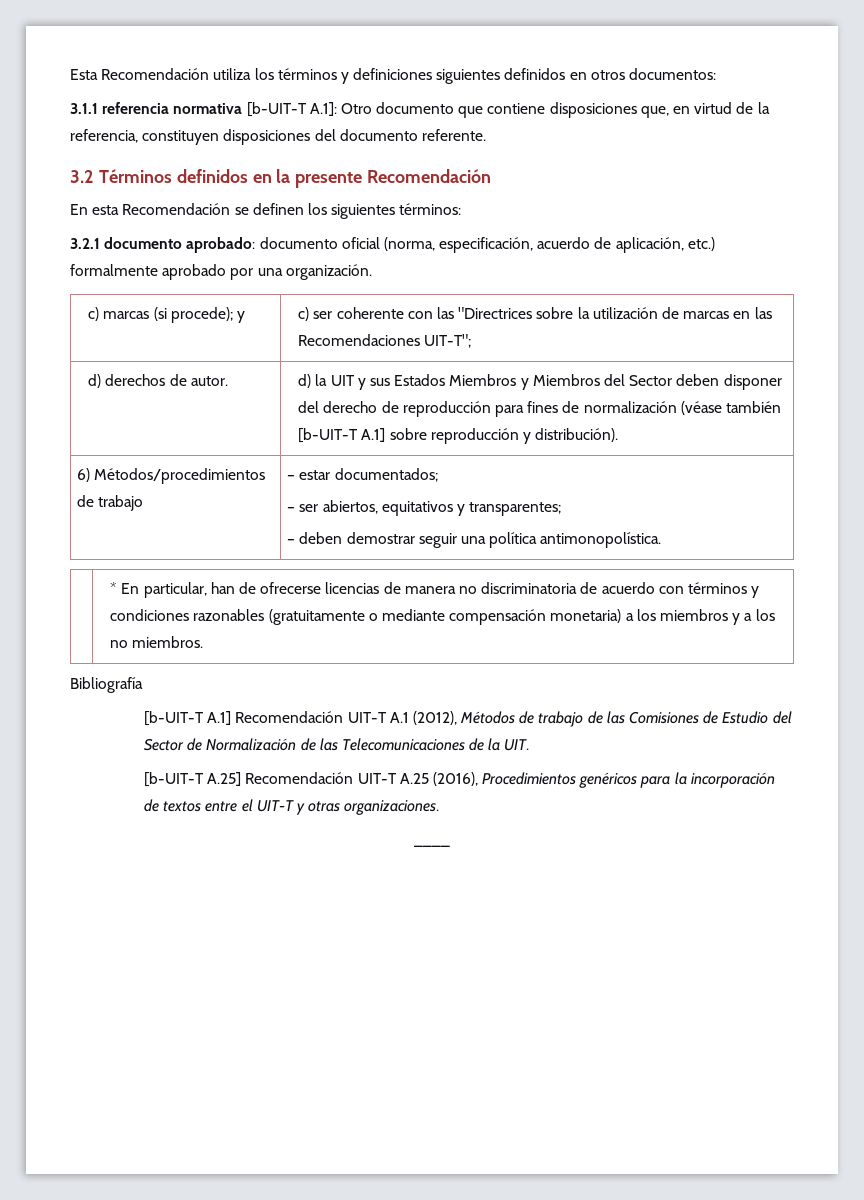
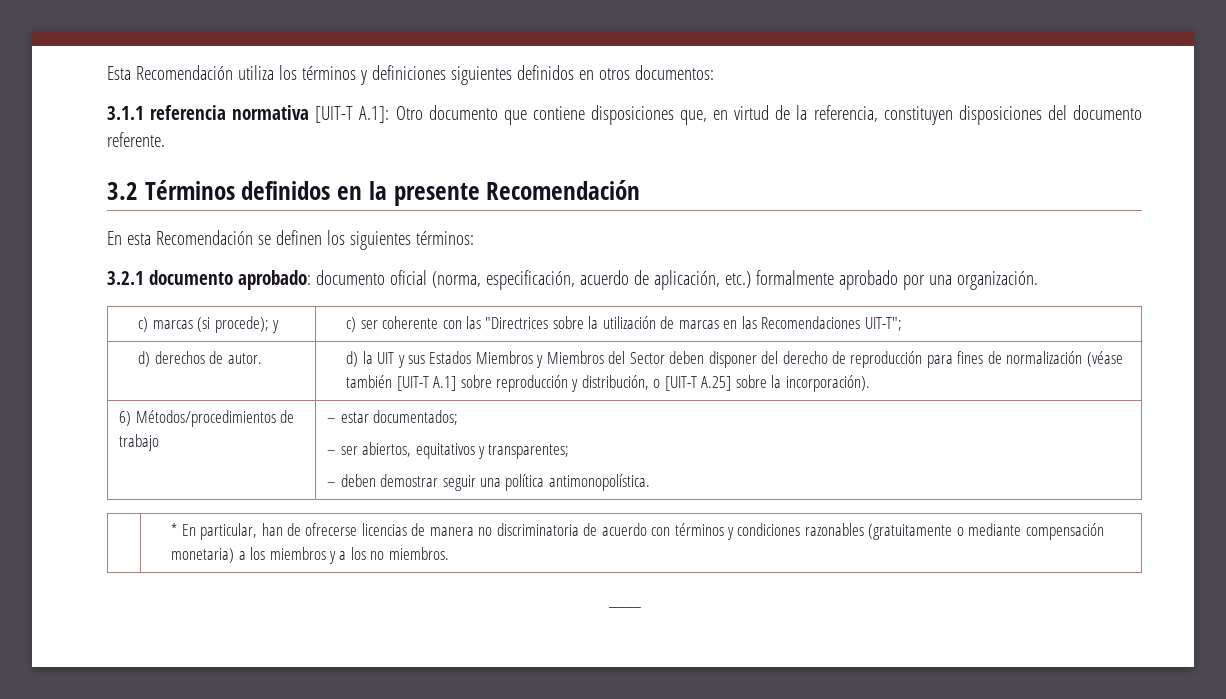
- 3.1.1 referencia normativa [b-UIT-T A.1]: Otro documento que contiene disposiciones que, en virtud de la referencia, constituyen disposiciones del documento referente.
+ 3.1.1 referencia normativa [UIT-T A.1]: Otro documento que contiene disposiciones que, en virtud de la referencia, constituyen disposiciones del documento referente.
- d) derechos de autor. | d) la UIT y sus Estados Miembros y Miembros del Sector deben disponer del derecho de reproducción para fines de normalización (véase también [b-UIT-T A.1] sobre reproducción y distribución).
+ d) derechos de autor. | d) la UIT y sus Estados Miembros y Miembros del Sector deben disponer del derecho de reproducción para fines de normalización (véase también [UIT-T A.1] sobre reproducción y distribución, o [UIT-T A.25] sobre la incorporación).
- Bibliografía
- [b-UIT-T A.1] Recomendación UIT-T A.1 (2012), Métodos de trabajo de las Comisiones de Estudio del Sector de Normalización de las Telecomunicaciones de la UIT.
- [b-UIT-T A.25] Recomendación UIT-T A.25 (2016), Procedimientos genéricos para la incorporación de textos entre el UIT-T y otras organizaciones.

